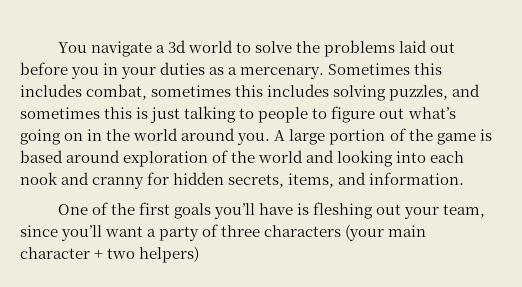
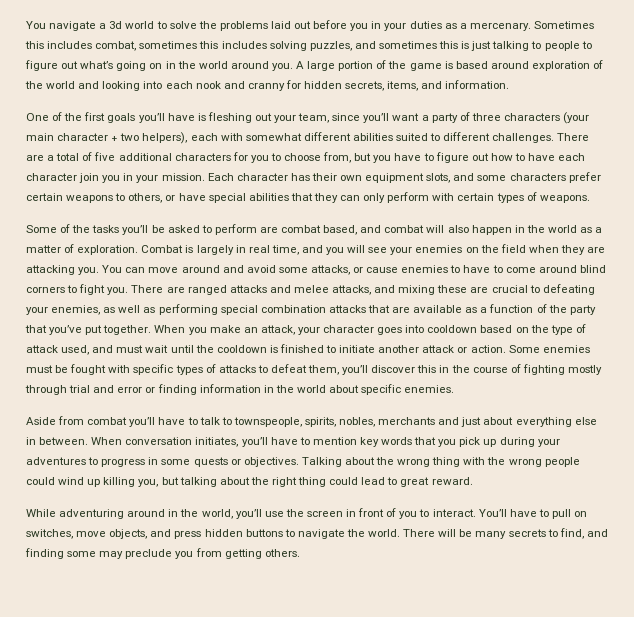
- One of the first goals you’ll have is fleshing out your team, since you’ll want a party of three characters (your main character + two helpers)
+ One of the first goals you’ll have is fleshing out your team, since you’ll want a party of three characters (your main character + two helpers), each with somewhat different abilities suited to different challenges. There are a total of five additional characters for you to choose from, but you have to figure out how to have each character join you in your mission. Each character has their own equipment slots, and some characters prefer certain weapons to others, or have special abilities that they can only perform with certain types of weapons.
+ Some of the tasks you’ll be asked to perform are combat based, and combat will also happen in the world as a matter of exploration. Combat is largely in real time, and you will see your enemies on the field when they are attacking you. You can move around and avoid some attacks, or cause enemies to have to come around blind corners to fight you. There are ranged attacks and melee attacks, and mixing these are crucial to defeating your enemies, as well as performing special combination attacks that are available as a function of the party that you’ve put together. When you make an attack, your character goes into cooldown based on the type of attack used, and must wait until the cooldown is finished to initiate another attack or action. Some enemies must be fought with specific types of attacks to defeat them, you’ll discover this in the course of fighting mostly through trial and error or finding information in the world about specific enemies.
+ Aside from combat you’ll have to talk to townspeople, spirits, nobles, merchants and just about everything else in between. When conversation initiates, you’ll have to mention key words that you pick up during your adventures to progress in some quests or objectives. Talking about the wrong thing with the wrong people could wind up killing you, but talking about the right thing could lead to great reward.
+ While adventuring around in the world, you’ll use the screen in front of you to interact. You’ll have to pull on switches, move objects, and press hidden buttons to navigate the world. There will be many secrets to find, and finding some may preclude you from getting others.

